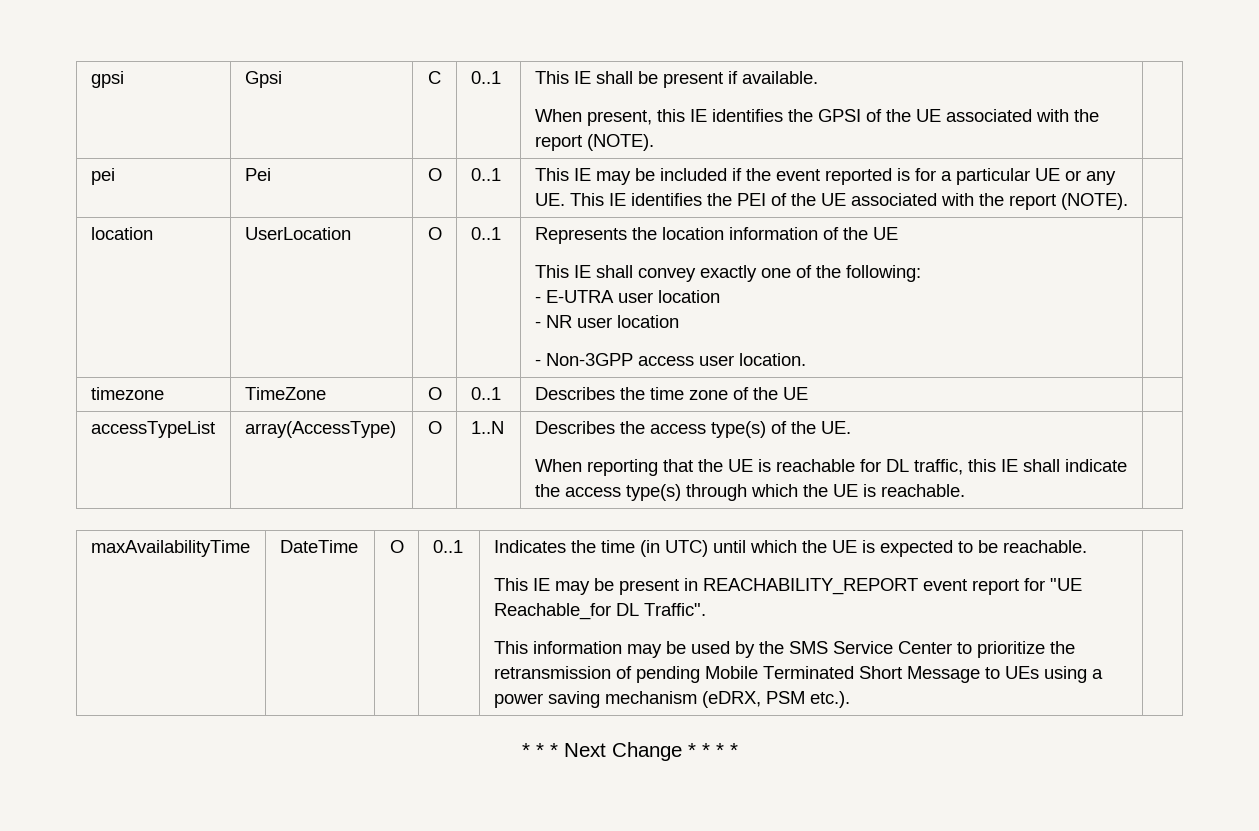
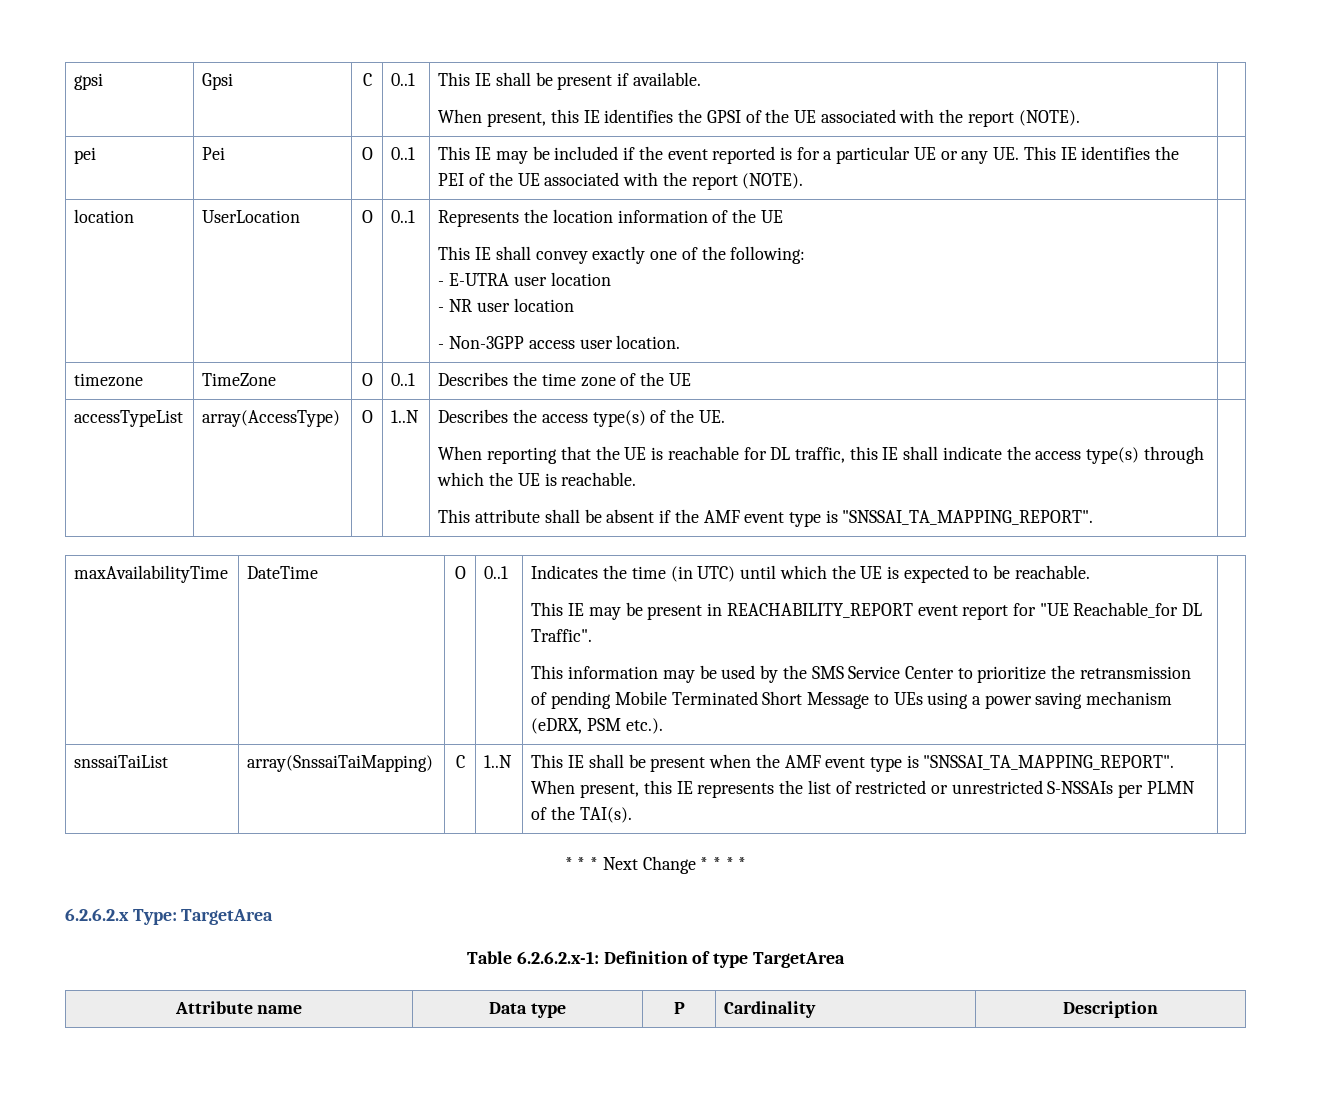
+ This attribute shall be absent if the AMF event type is "SNSSAI_TA_MAPPING_REPORT".
+ snssaiTaiList | array(SnssaiTaiMapping) | C | 1..N | This IE shall be present when the AMF event type is "SNSSAI_TA_MAPPING_REPORT". When present, this IE represents the list of restricted or unrestricted S-NSSAIs per PLMN of the TAI(s). |
+ 6.2.6.2.x Type: TargetArea
+ Table 6.2.6.2.x-1: Definition of type TargetArea
+ Attribute name | Data type | P | Cardinality | Description

